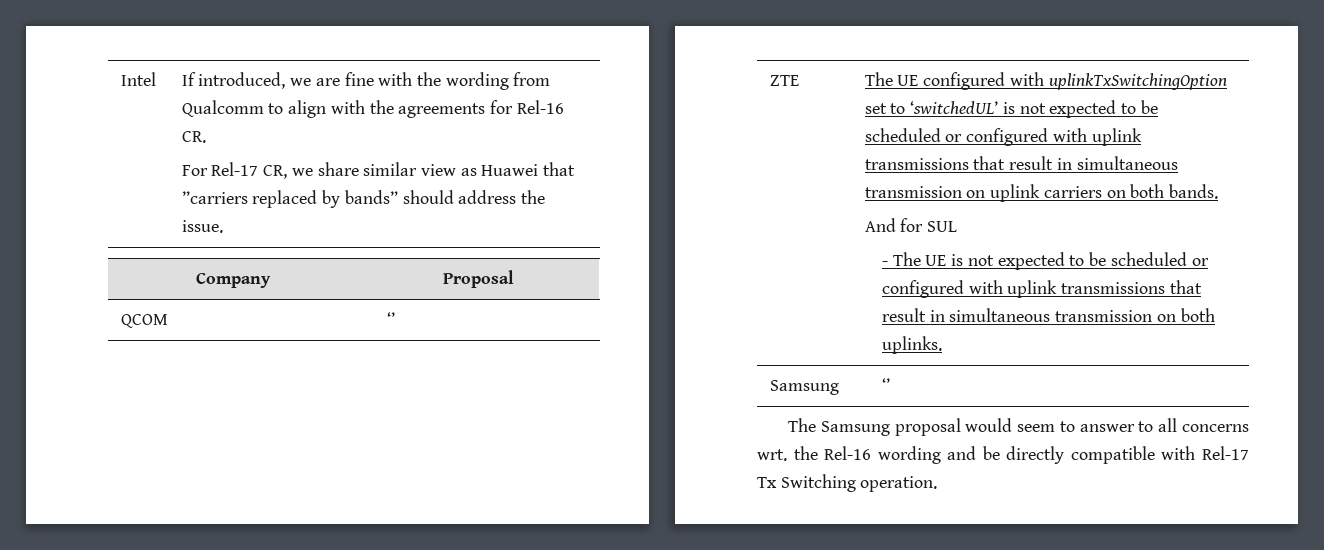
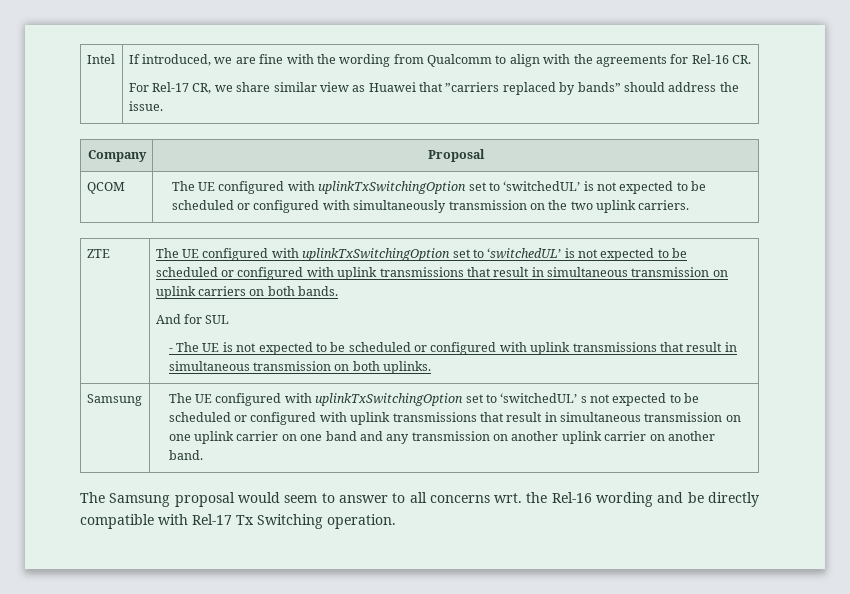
- QCOM | ‘’
+ QCOM | The UE configured with uplinkTxSwitchingOption set to ‘switchedUL’ is not expected to be scheduled or configured with simultaneously transmission on the two uplink carriers.
- Samsung | ‘’
+ Samsung | The UE configured with uplinkTxSwitchingOption set to ‘switchedUL’ s not expected to be scheduled or configured with uplink transmissions that result in simultaneous transmission on one uplink carrier on one band and any transmission on another uplink carrier on another band.

